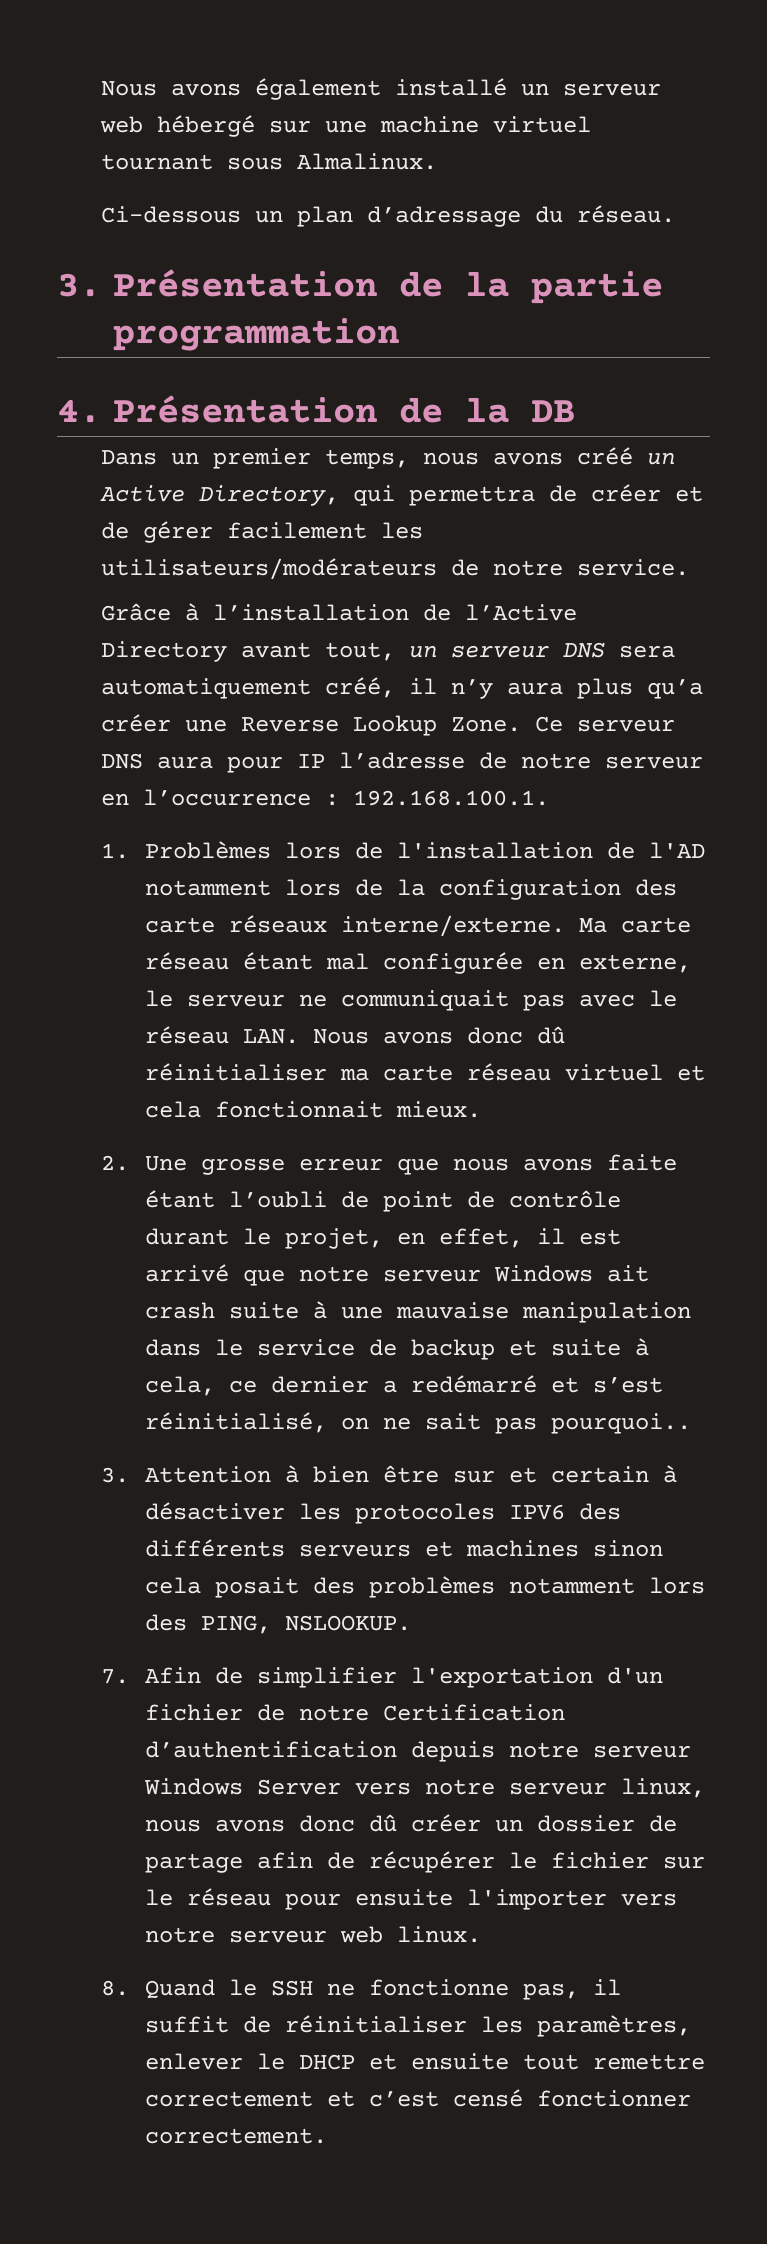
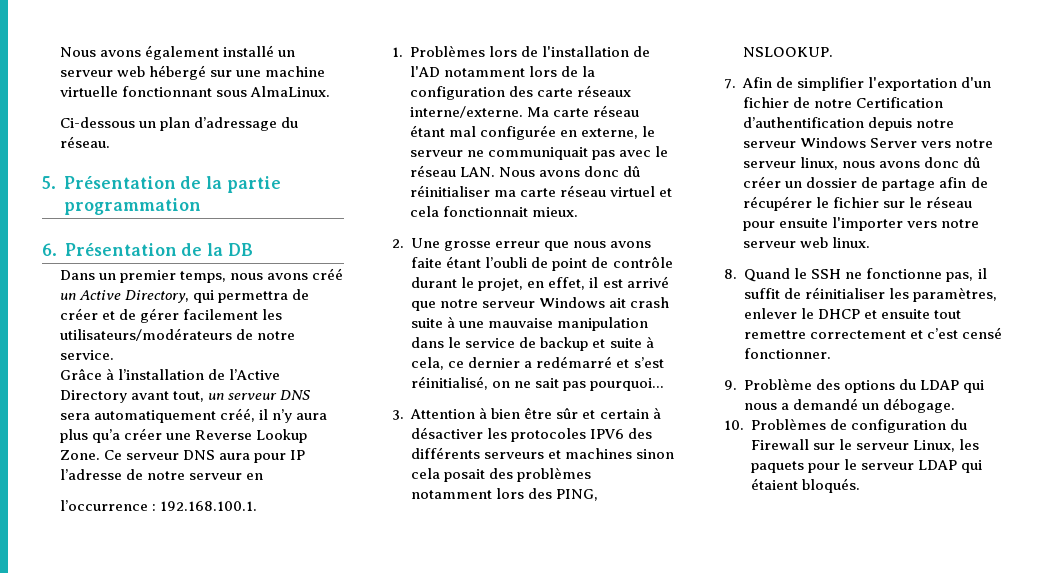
- Nous avons également installé un serveur web hébergé sur une machine virtuel tournant sous Almalinux.
+ Nous avons également installé un serveur web hébergé sur une machine virtuelle fonctionnant sous AlmaLinux.
- 3. Présentation de la partie programmation
+ 5. Présentation de la partie programmation
- 4. Présentation de la DB
+ 6. Présentation de la DB
- Ce serveur DNS aura pour IP l’adresse de notre serveur en l’occurrence : 192.168.100.1.
+ Ce serveur DNS aura pour IP l’adresse de notre serveur en
+ l’occurrence : 192.168.100.1.
- 2. Une grosse erreur que nous avons faite étant l’oubli de point de contrôle durant le projet, en effet, il est arrivé que notre serveur Windows ait crash suite à une mauvaise manipulation dans le service de backup et suite à cela, ce dernier a redémarré et s’est réinitialisé, on ne sait pas pourquoi..
+ 2. Une grosse erreur que nous avons faite étant l’oubli de point de contrôle durant le projet, en effet, il est arrivé que notre serveur Windows ait crash suite à une mauvaise manipulation dans le service de backup et suite à cela, ce dernier a redémarré et s’est réinitialisé, on ne sait pas pourquoi...
- 3. Attention à bien être sur et certain à désactiver les protocoles IPV6 des différents serveurs et machines sinon cela posait des problèmes notamment lors des PING, NSLOOKUP.
+ 3. Attention à bien être sûr et certain à désactiver les protocoles IPV6 des différents serveurs et machines sinon cela posait des problèmes notamment lors des PING, NSLOOKUP.
- 8. Quand le SSH ne fonctionne pas, il suffit de réinitialiser les paramètres, enlever le DHCP et ensuite tout remettre correctement et c’est censé fonctionner correctement.
+ 8. Quand le SSH ne fonctionne pas, il suffit de réinitialiser les paramètres, enlever le DHCP et ensuite tout remettre correctement et c’est censé fonctionner.
+ 9. Problème des options du LDAP qui nous a demandé un débogage.
+ 10. Problèmes de configuration du Firewall sur le serveur Linux, les paquets pour le serveur LDAP qui étaient bloqués.

